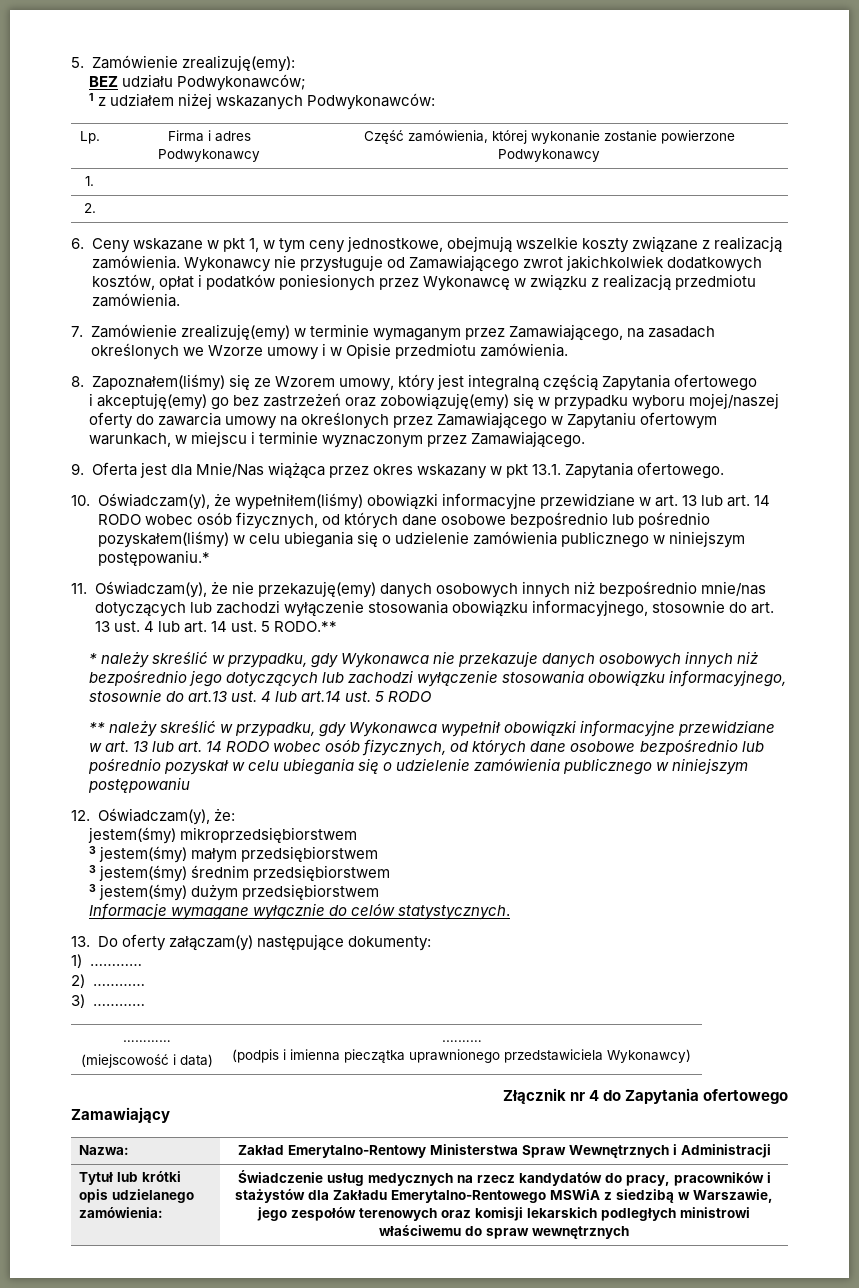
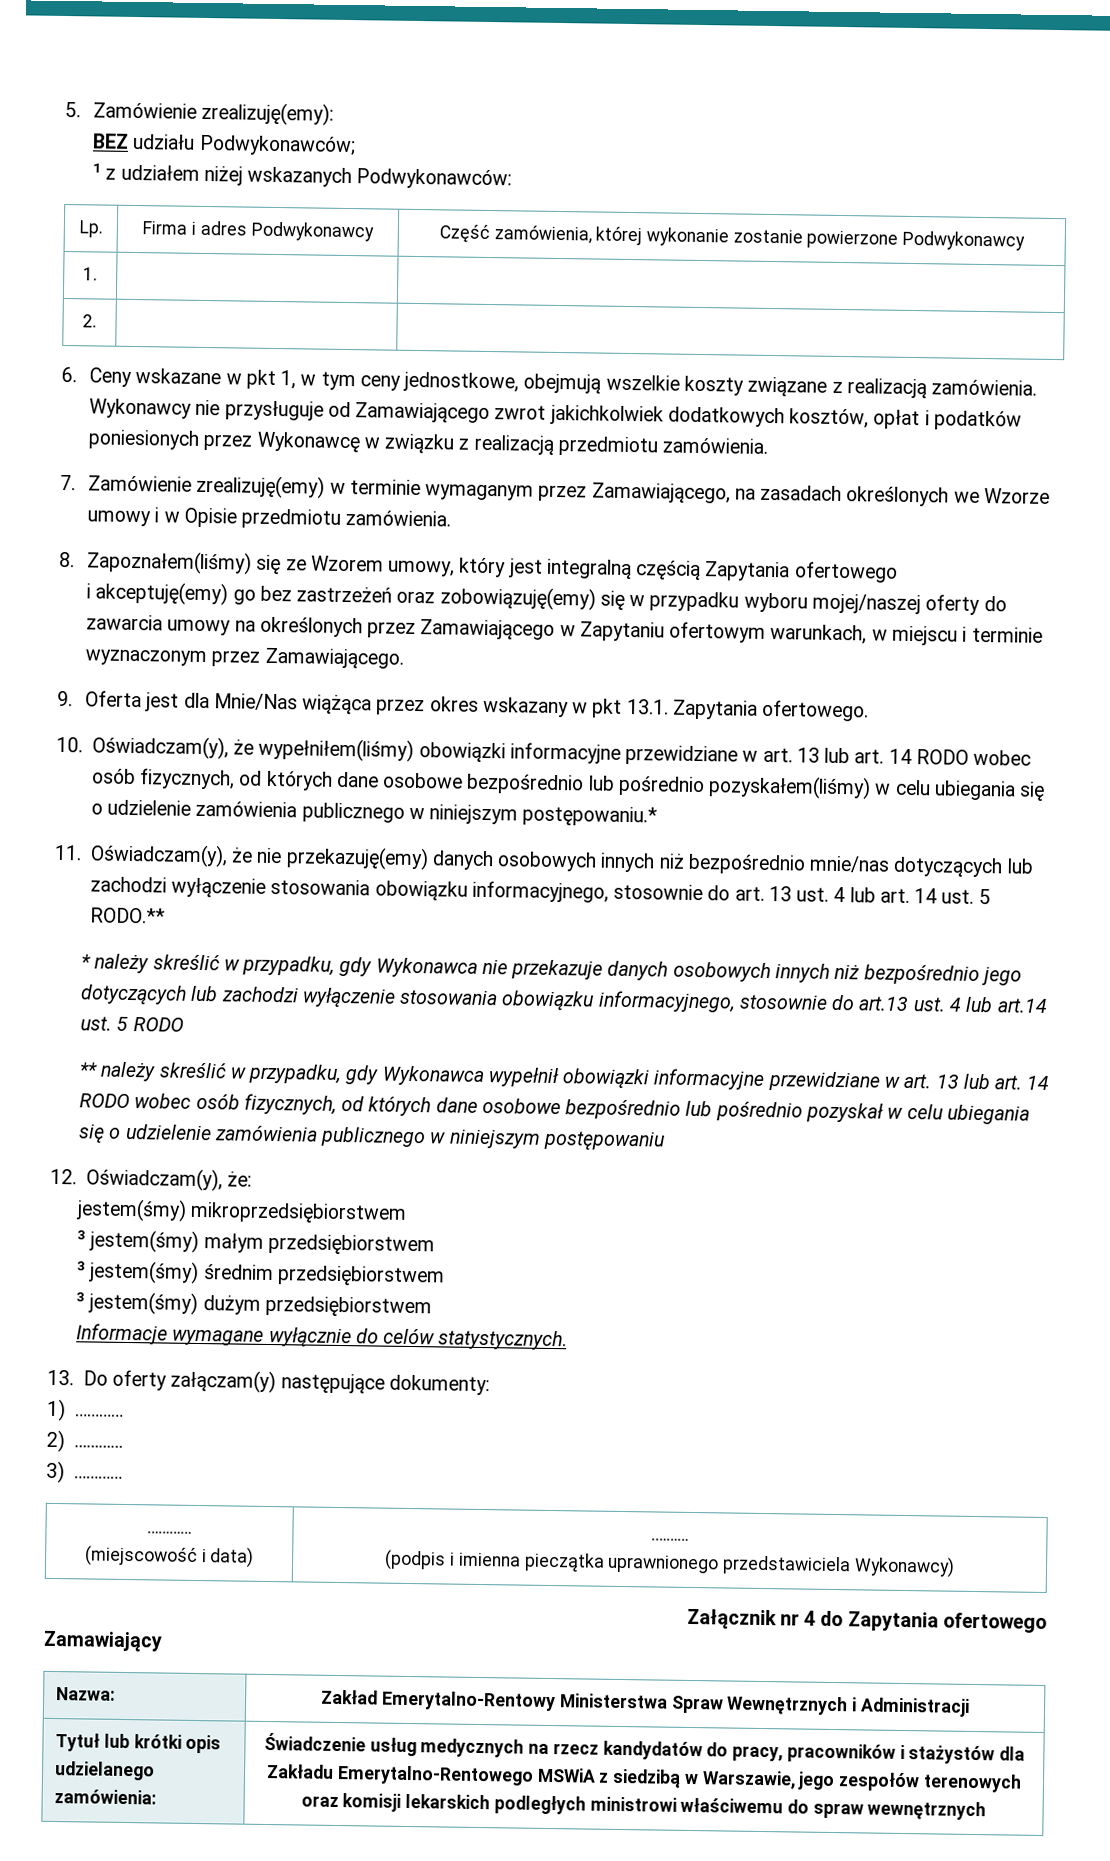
- Złącznik nr 4 do Zapytania ofertowego
+ Załącznik nr 4 do Zapytania ofertowego

